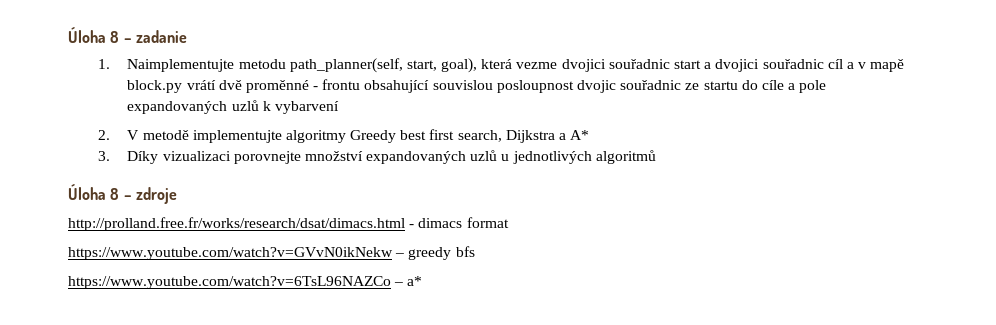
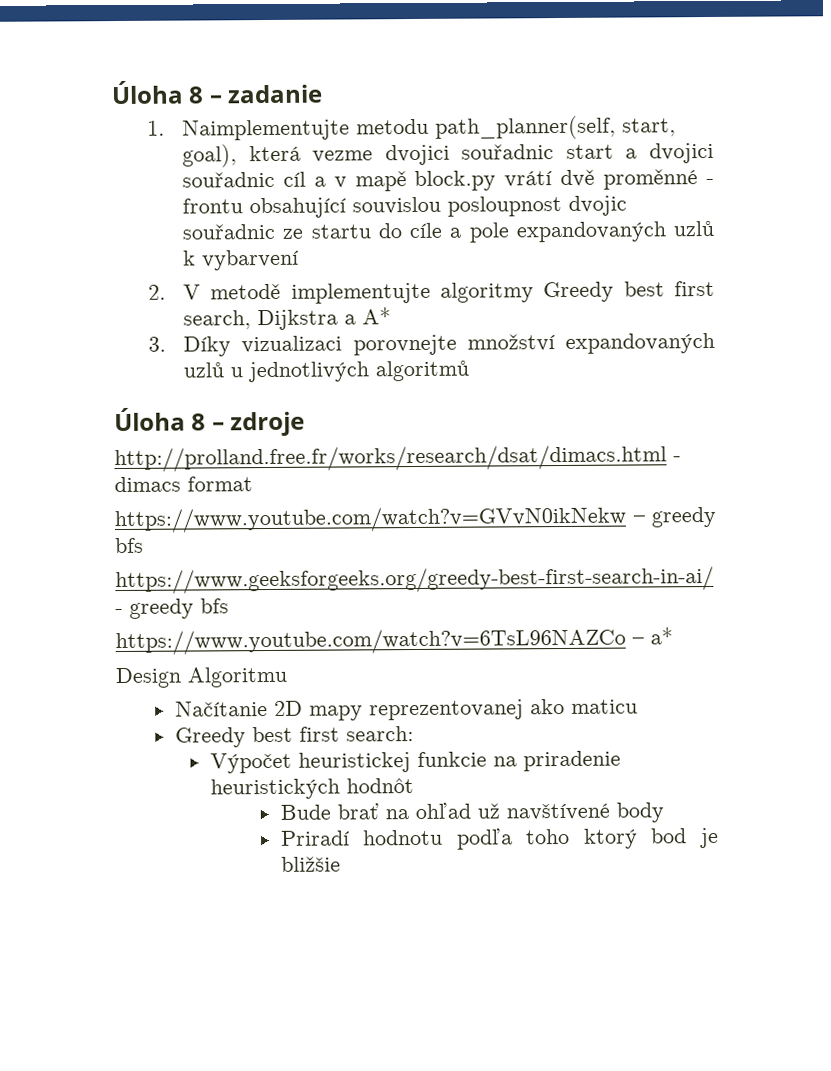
+ https://www.geeksforgeeks.org/greedy-best-first-search-in-ai/ - greedy bfs
+ Design Algoritmu
+ Načítanie 2D mapy reprezentovanej ako maticu
+ Greedy best first search:
+ Výpočet heuristickej funkcie na priradenie heuristických hodnôt
+ Bude brať na ohľad už navštívené body
+ Priradí hodnotu podľa toho ktorý bod je bližšie

